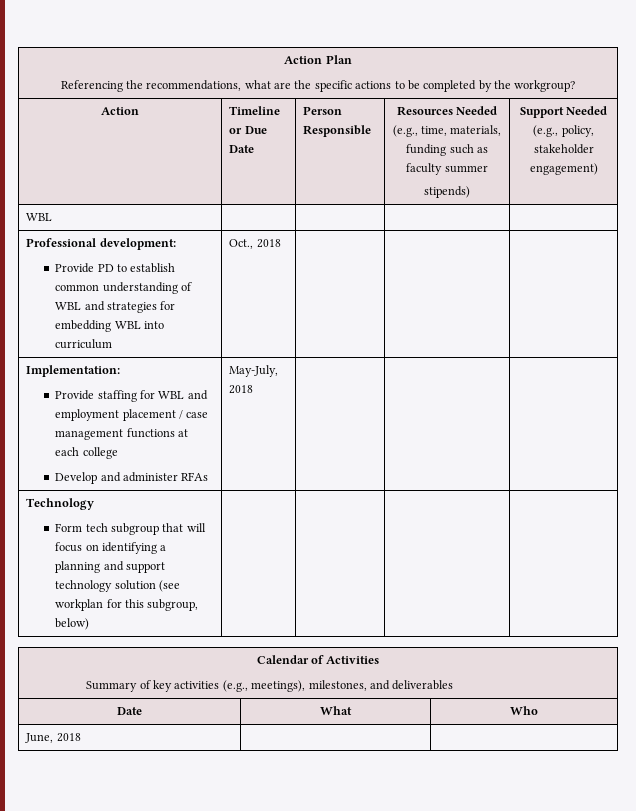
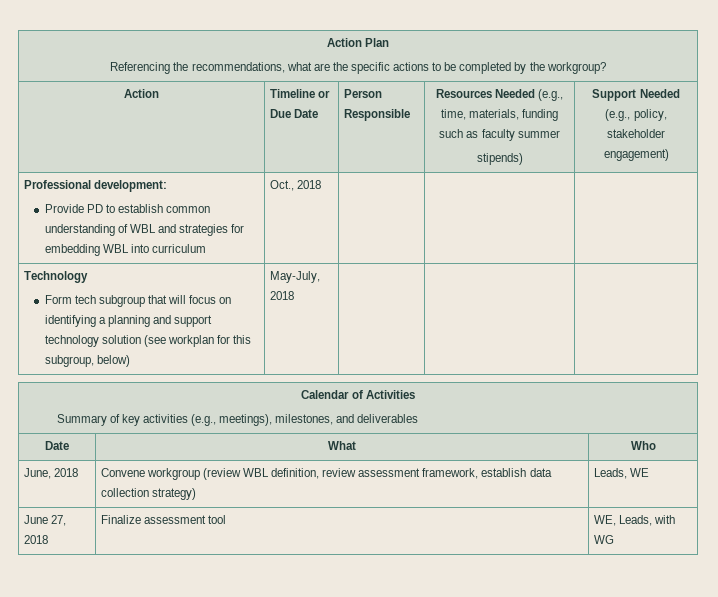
- WBL | | | |
- Implementation:
- Provide staffing for WBL and employment placement / case management functions at each college
- Develop and administer RFAs | May-July, 2018 | | |
  Technology
- Form tech subgroup that will focus on identifying a planning and support technology solution (see workplan for this subgroup, below) | | | |
+ Form tech subgroup that will focus on identifying a planning and support technology solution (see workplan for this subgroup, below) | May-July, 2018 | | |
- June, 2018 | |
+ June, 2018 | Convene workgroup (review WBL definition, review assessment framework, establish data collection strategy) | Leads, WE
+ June 27, 2018 | Finalize assessment tool | WE, Leads, with WG

